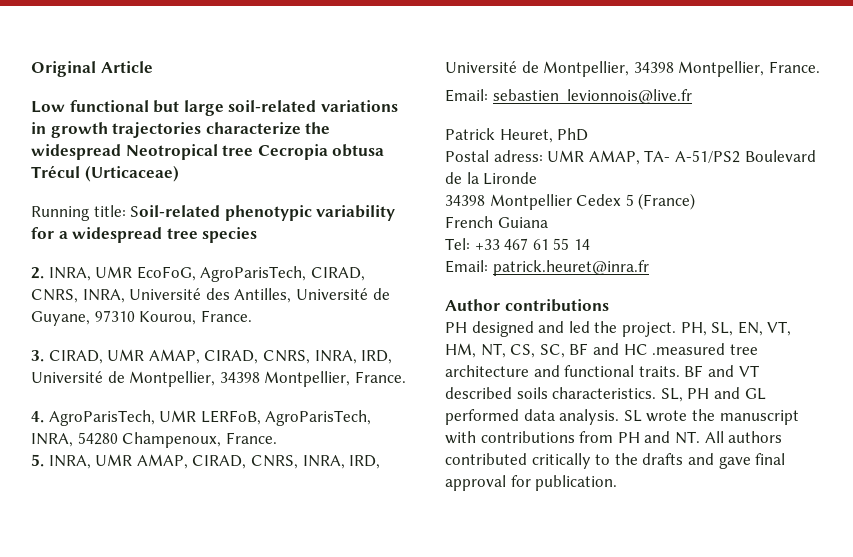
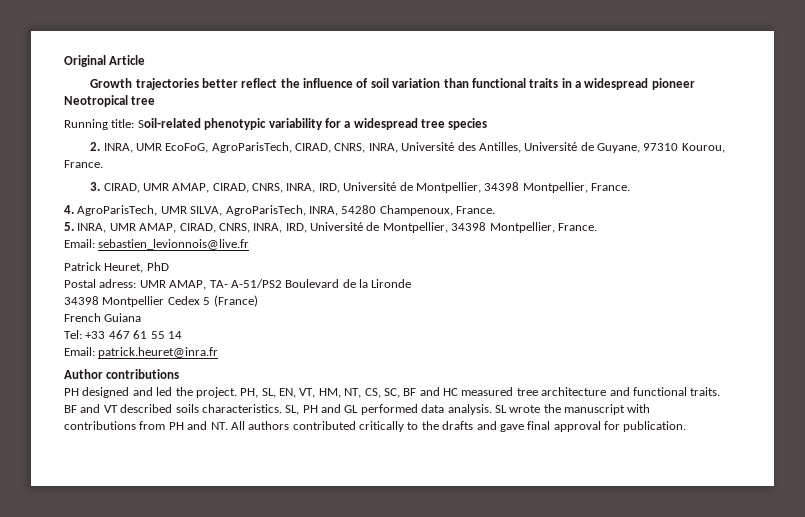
- Low functional but large soil-related variations in growth trajectories characterize the widespread Neotropical tree Cecropia obtusa Trécul (Urticaceae)
+ Growth trajectories better reflect the influence of soil variation than functional traits in a widespread pioneer Neotropical tree
- 4. AgroParisTech, UMR LERFoB, AgroParisTech, INRA, 54280 Champenoux, France.
+ 4. AgroParisTech, UMR SILVA, AgroParisTech, INRA, 54280 Champenoux, France.
- PH, SL, EN, VT, HM, NT, CS, SC, BF and HC .measured tree architecture and functional traits.
+ PH, SL, EN, VT, HM, NT, CS, SC, BF and HC measured tree architecture and functional traits.

